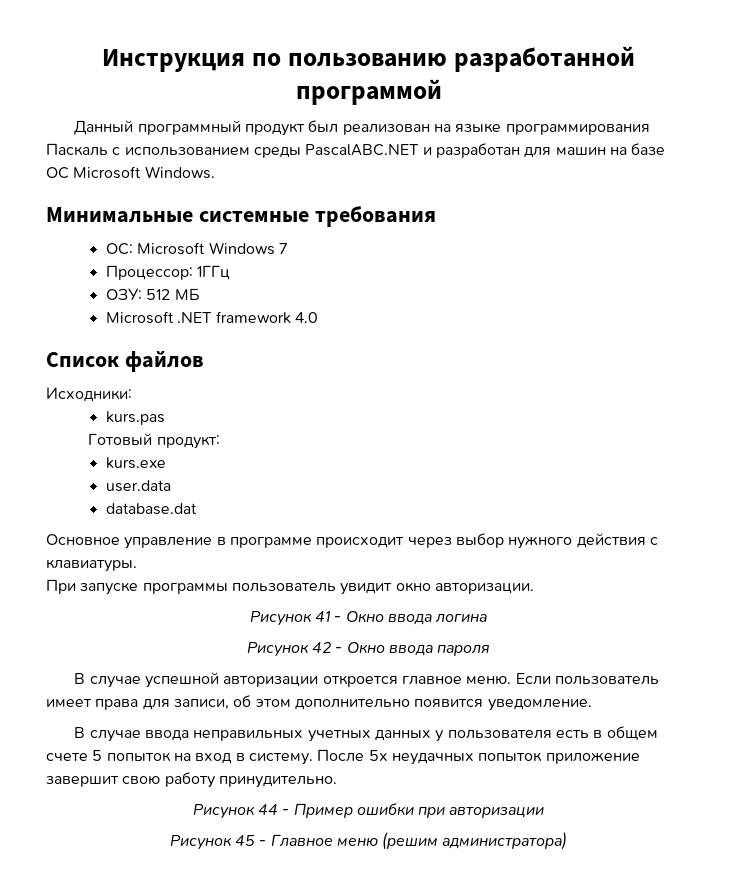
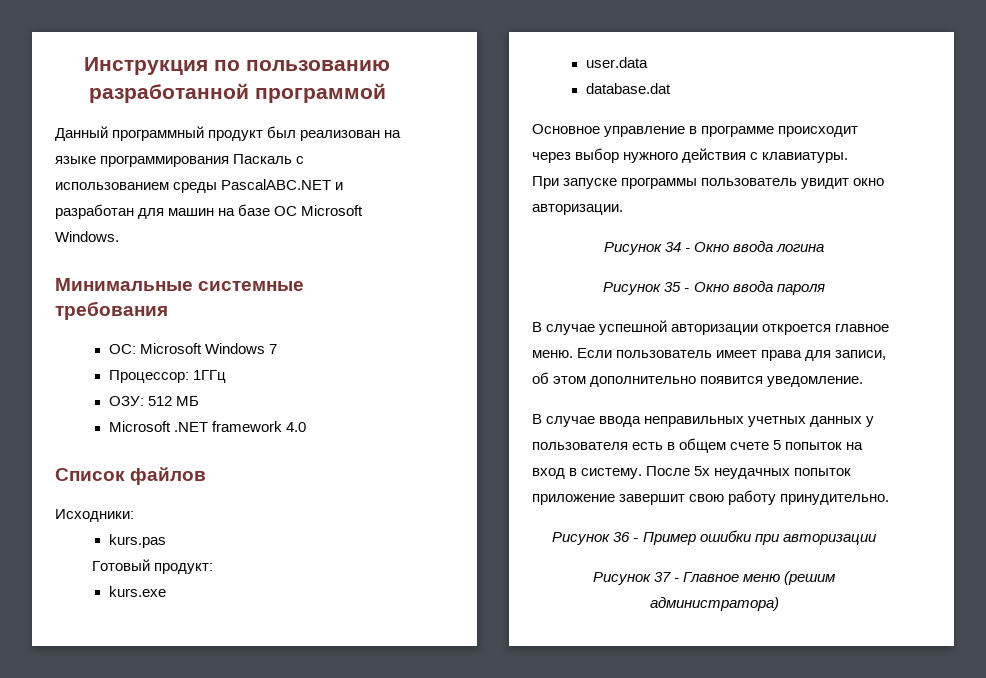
- Рисунок 41 - Окно ввода логина
+ Рисунок 34 - Окно ввода логина
- Рисунок 42 - Окно ввода пароля
+ Рисунок 35 - Окно ввода пароля
- Рисунок 44 - Пример ошибки при авторизации
+ Рисунок 36 - Пример ошибки при авторизации
- Рисунок 45 - Главное меню (решим администратора)
+ Рисунок 37 - Главное меню (решим администратора)

